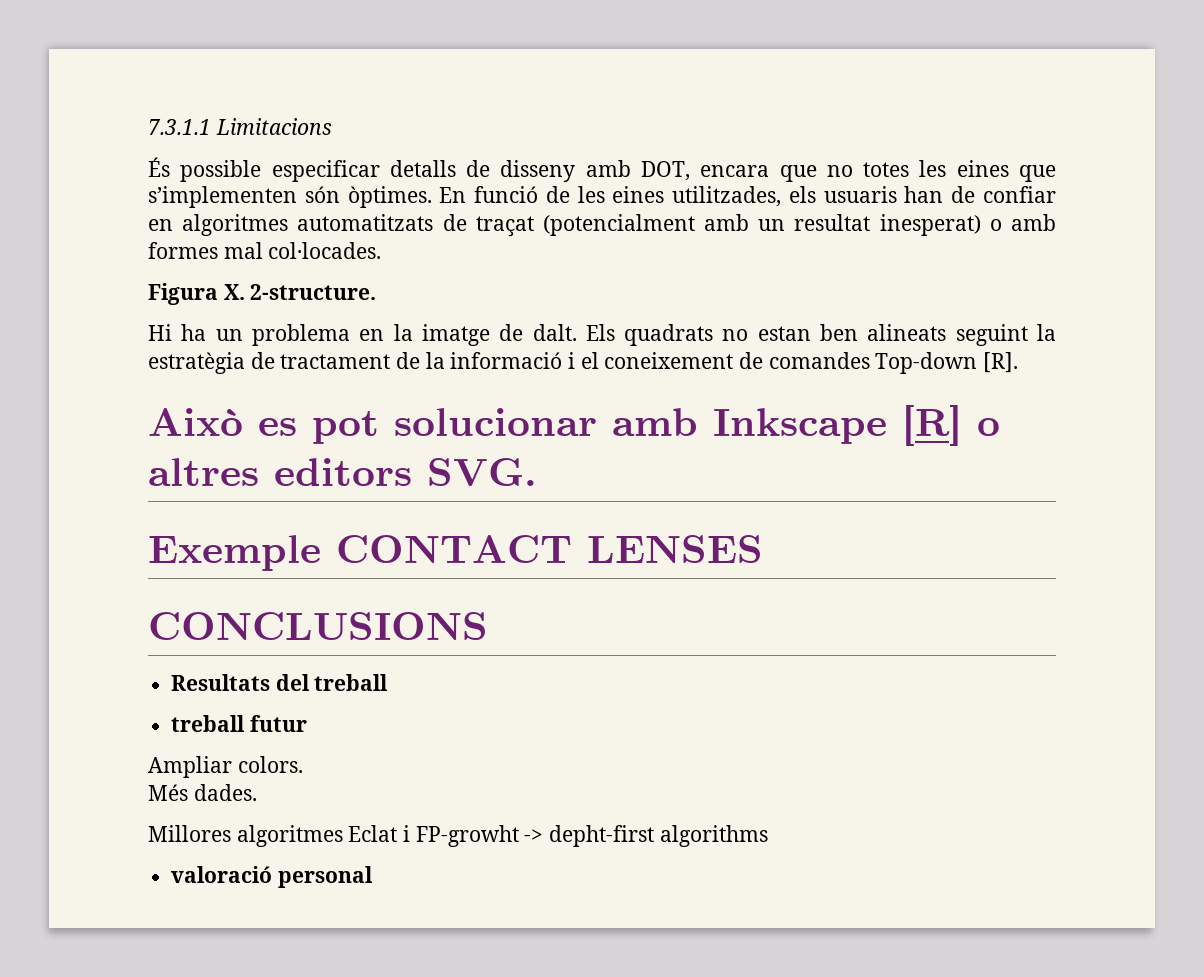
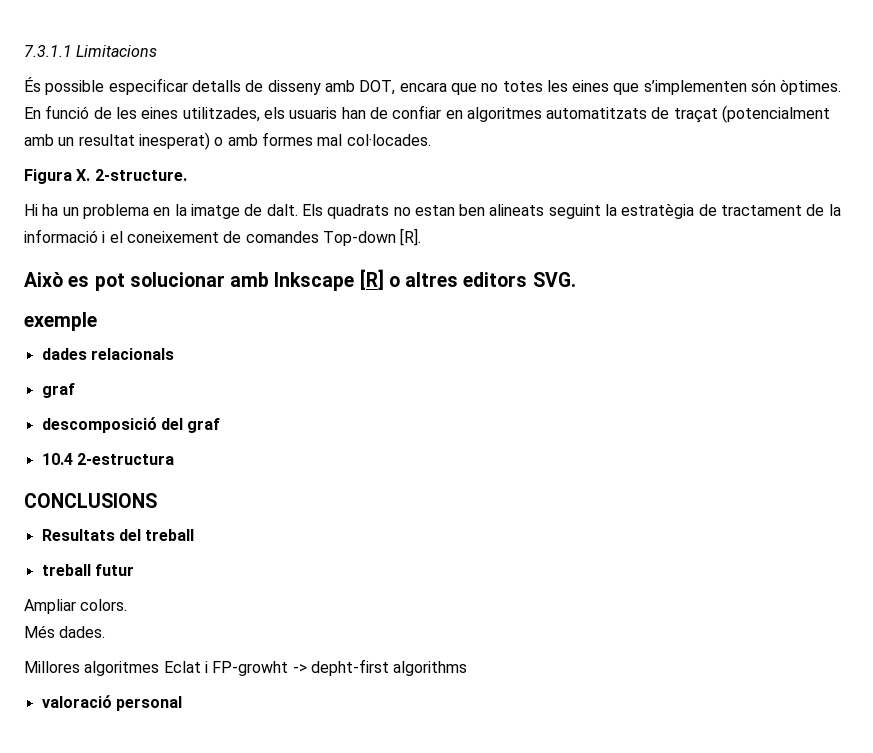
- Exemple CONTACT LENSES
+ exemple
+ dades relacionals
+ graf
+ descomposició del graf
+ 10.4 2-estructura

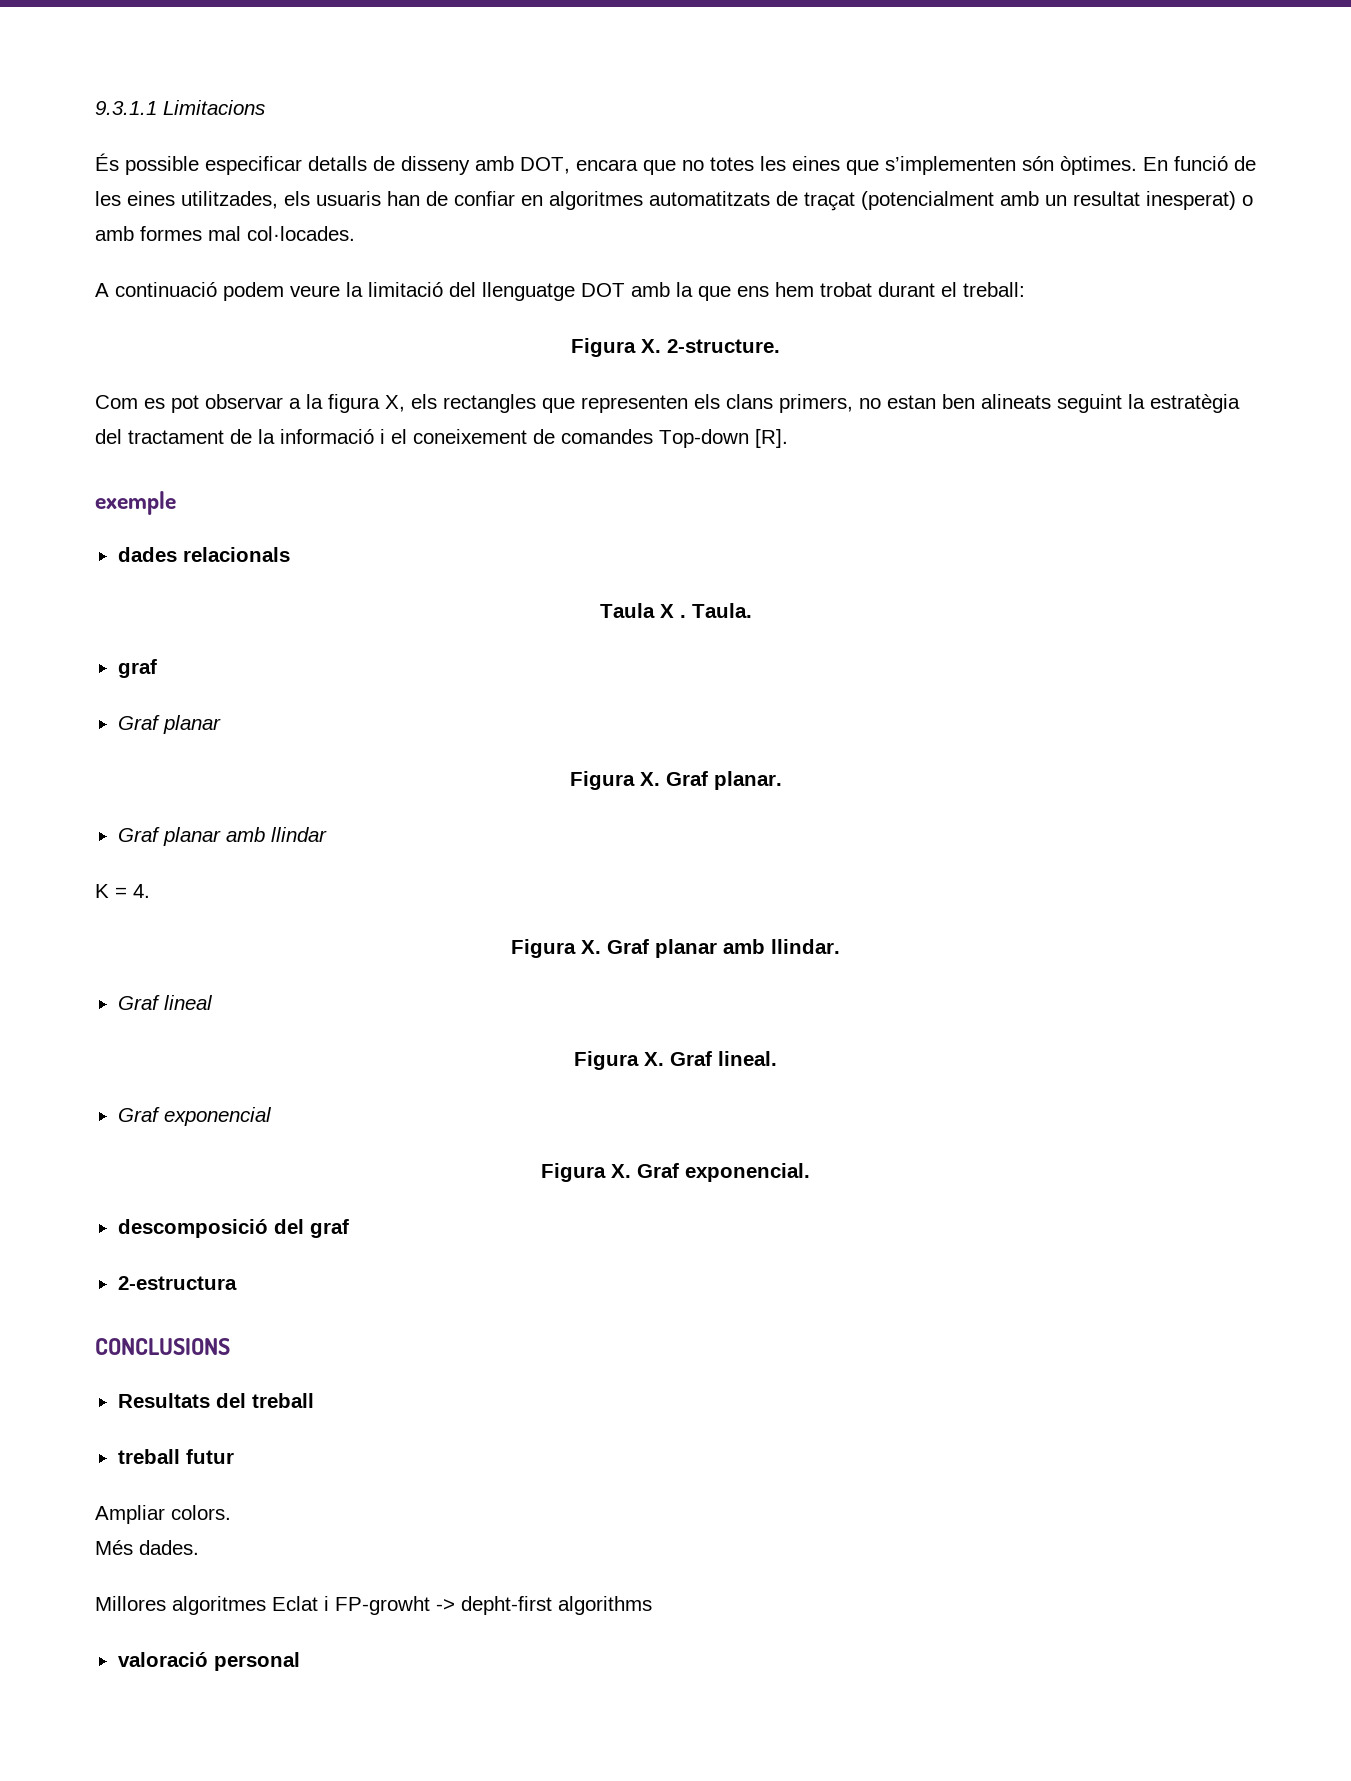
- 7.3.1.1 Limitacions
+ 9.3.1.1 Limitacions
+ A continuació podem veure la limitació del llenguatge DOT amb la que ens hem trobat durant el treball:
  Figura X. 2-structure.
- Hi ha un problema en la imatge de dalt. Els quadrats no estan ben alineats seguint la estratègia de tractament de la informació i el coneixement de comandes Top-down [R].
+ Com es pot observar a la figura X, els rectangles que representen els clans primers, no estan ben alineats seguint la estratègia del tractament de la informació i el coneixement de comandes Top-down [R].
- Això es pot solucionar amb Inkscape [R] o altres editors SVG.
  exemple
  dades relacionals
+ Taula X . Taula.
  graf
+ Graf planar
+ Figura X. Graf planar.
+ Graf planar amb llindar
+ K = 4.
+ Figura X. Graf planar amb llindar.
+ Graf lineal
+ Figura X. Graf lineal.
+ Graf exponencial
+ Figura X. Graf exponencial.
- 10.4 2-estructura
+ 2-estructura

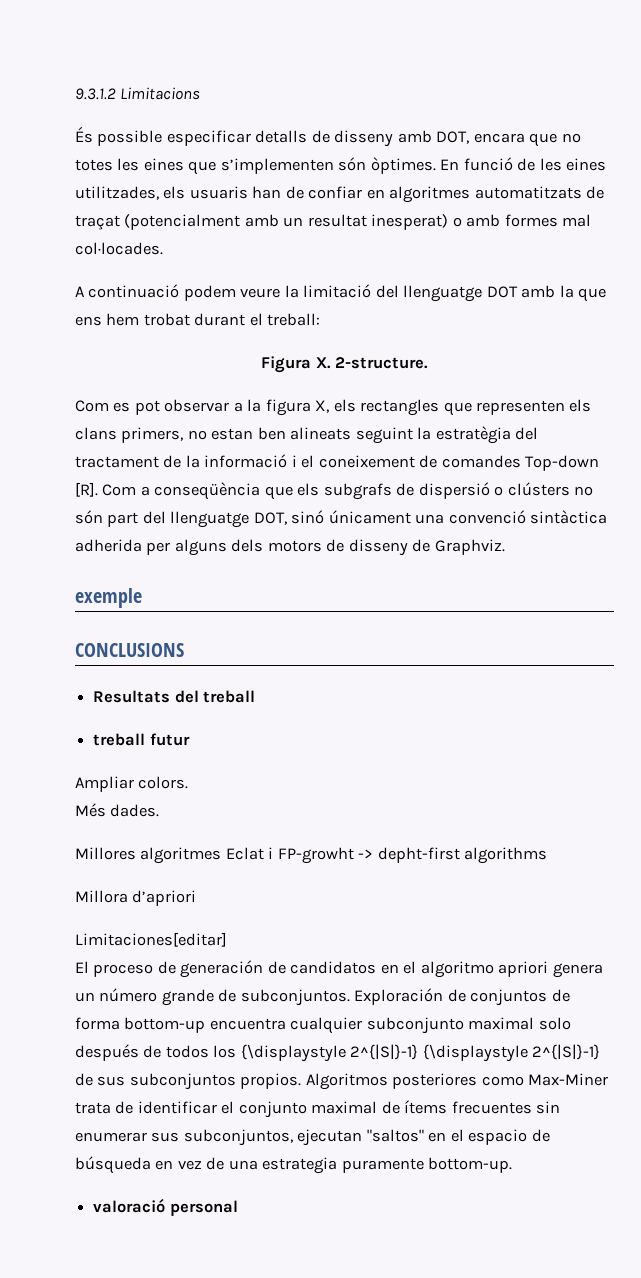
- 9.3.1.1 Limitacions
+ 9.3.1.2 Limitacions
- Com es pot observar a la figura X, els rectangles que representen els clans primers, no estan ben alineats seguint la estratègia del tractament de la informació i el coneixement de comandes Top-down [R].
+ Com es pot observar a la figura X, els rectangles que representen els clans primers, no estan ben alineats seguint la estratègia del tractament de la informació i el coneixement de comandes Top-down [R]. Com a conseqüència que els subgrafs de dispersió o clústers no són part del llenguatge DOT, sinó únicament una convenció sintàctica adherida per alguns dels motors de disseny de Graphviz.
  exemple
- dades relacionals
- Taula X . Taula.
- graf
- Graf planar
- Figura X. Graf planar.
- Graf planar amb llindar
- K = 4.
- Figura X. Graf planar amb llindar.
- Graf lineal
- Figura X. Graf lineal.
- Graf exponencial
- Figura X. Graf exponencial.
- descomposició del graf
- 2-estructura
+ Millora d’apriori
+ Limitaciones[editar]
+ El proceso de generación de candidatos en el algoritmo apriori genera un número grande de subconjuntos. Exploración de conjuntos de forma bottom-up encuentra cualquier subconjunto maximal solo después de todos los {\displaystyle 2^{|S|}-1} {\displaystyle 2^{|S|}-1} de sus subconjuntos propios. Algoritmos posteriores como Max-Miner trata de identificar el conjunto maximal de ítems frecuentes sin enumerar sus subconjuntos, ejecutan "saltos" en el espacio de búsqueda en vez de una estrategia puramente bottom-up.

